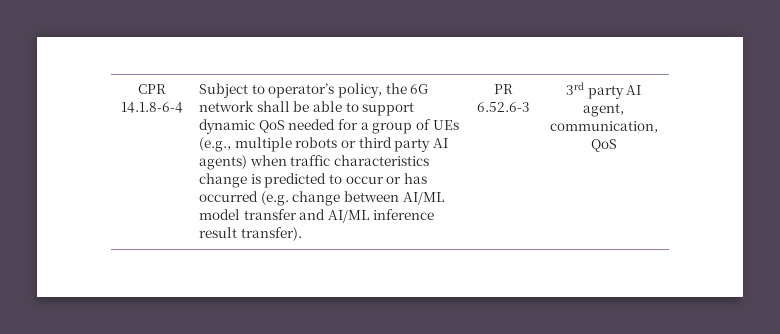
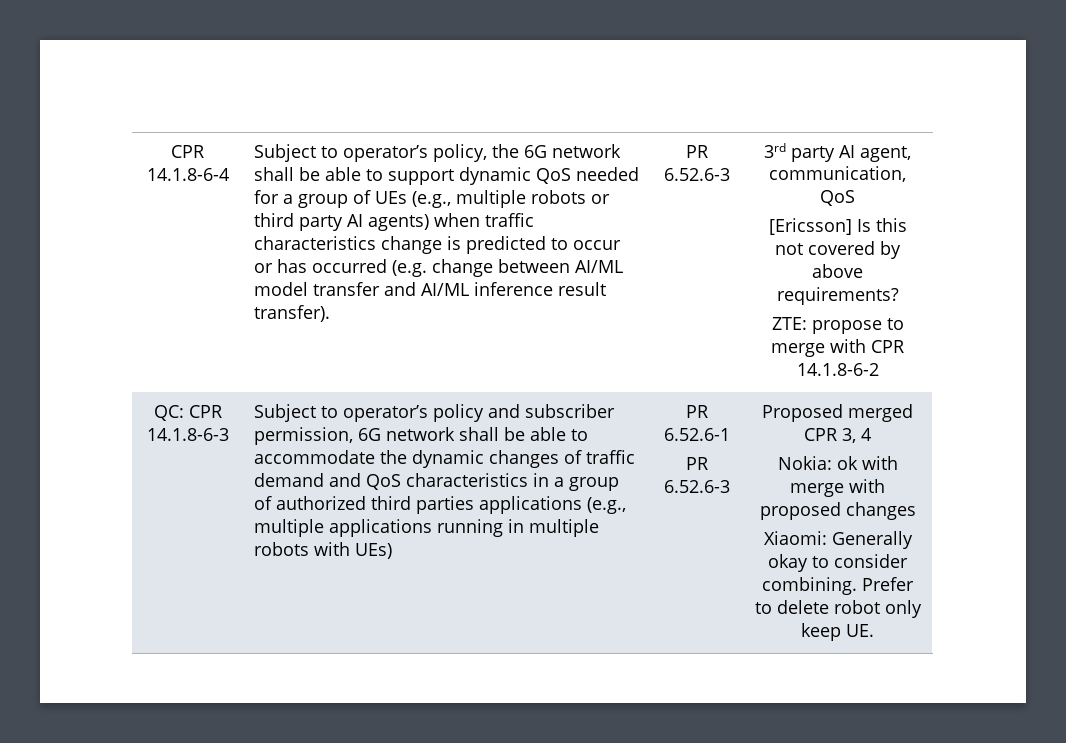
+ [Ericsson] Is this not covered by above requirements?
+ ZTE: propose to merge with CPR 14.1.8-6-2
+ QC: CPR 14.1.8-6-3 | Subject to operator’s policy and subscriber permission, 6G network shall be able to accommodate the dynamic changes of traffic demand and QoS characteristics in a group of authorized third parties applications (e.g., multiple applications running in multiple robots with UEs) | PR 6.52.6-1
+ PR 6.52.6-3 | Proposed merged CPR 3, 4
+ Nokia: ok with merge with proposed changes
+ Xiaomi: Generally okay to consider combining. Prefer to delete robot only keep UE.

